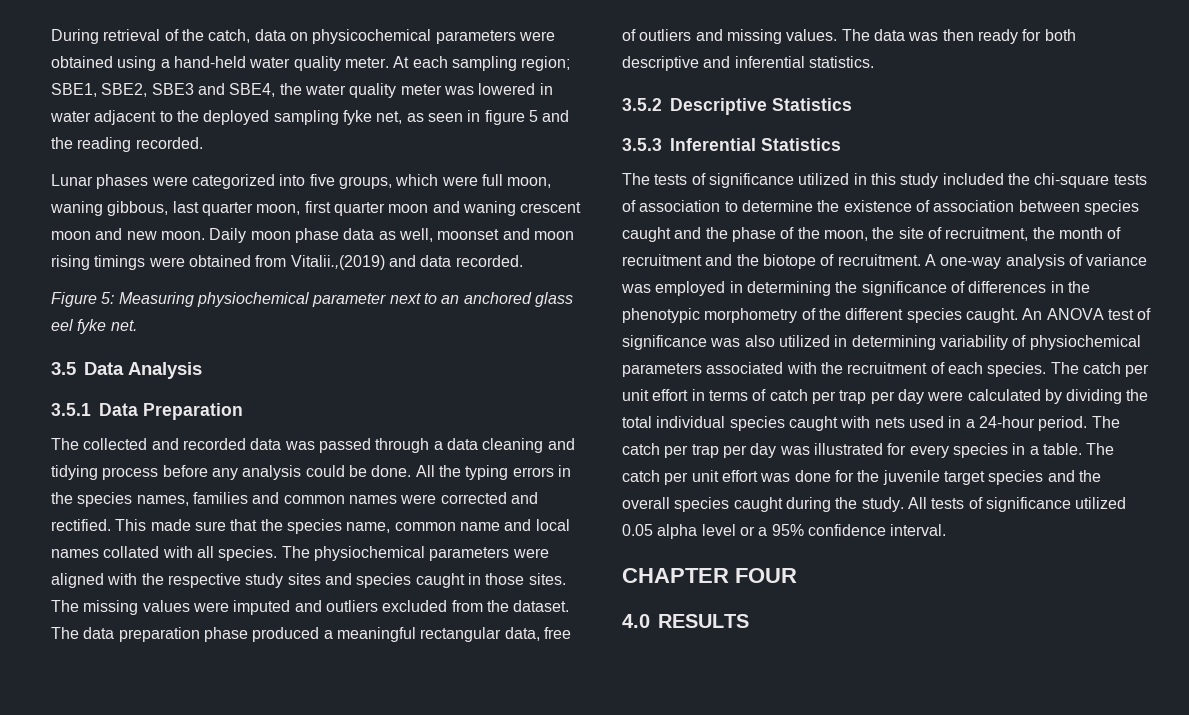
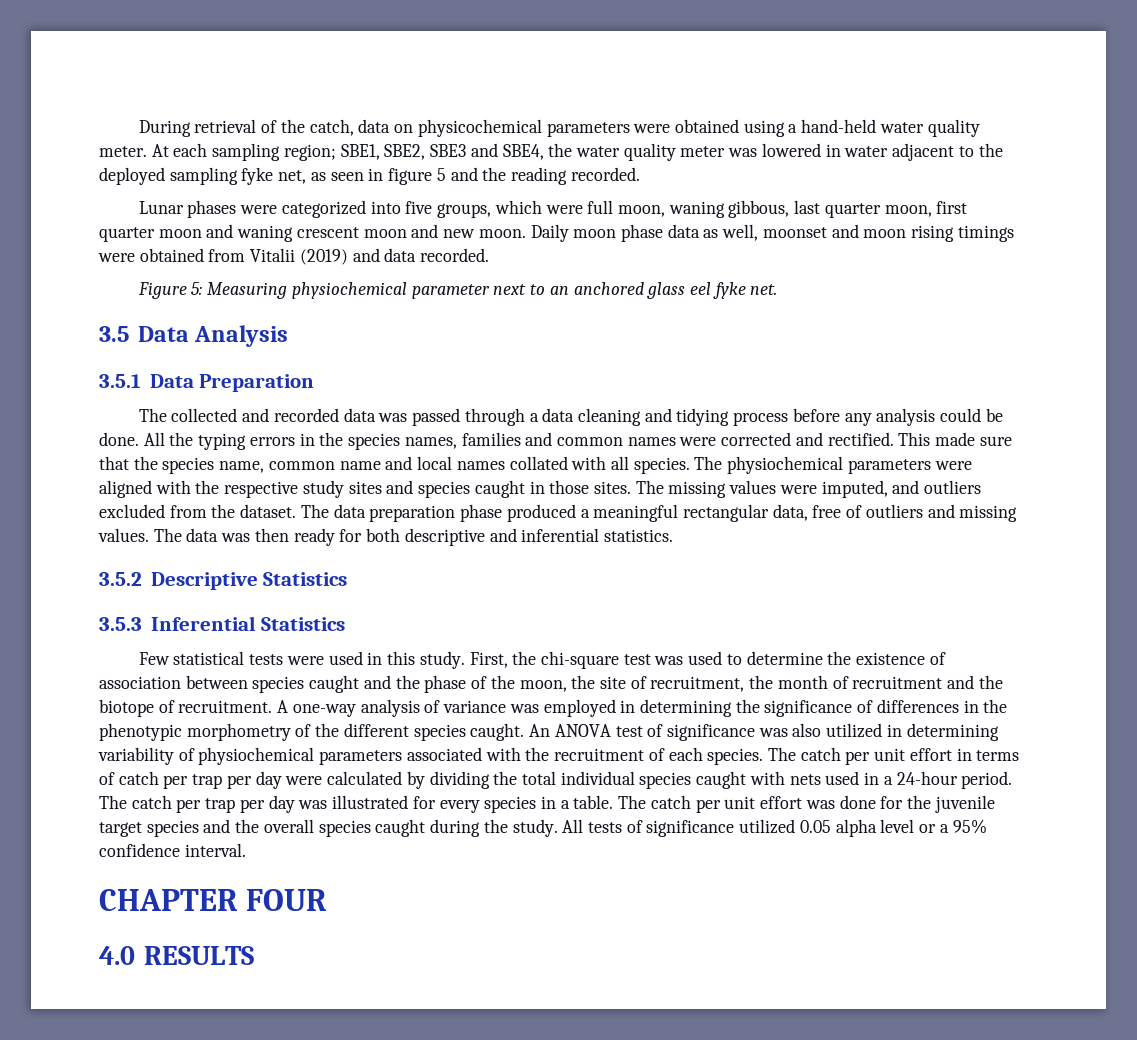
- Daily moon phase data as well, moonset and moon rising timings were obtained from Vitalii.,(2019) and data recorded.
+ Daily moon phase data as well, moonset and moon rising timings were obtained from Vitalii (2019) and data recorded.
- The missing values were imputed and outliers excluded from the dataset.
+ The missing values were imputed, and outliers excluded from the dataset.
- The tests of significance utilized in this study included the chi-square tests of association to determine the existence of association between species caught and the phase of the moon, the site of recruitment, the month of recruitment and the biotope of recruitment.
+ Few statistical tests were used in this study. First, the chi-square test was used to determine the existence of association between species caught and the phase of the moon, the site of recruitment, the month of recruitment and the biotope of recruitment.

